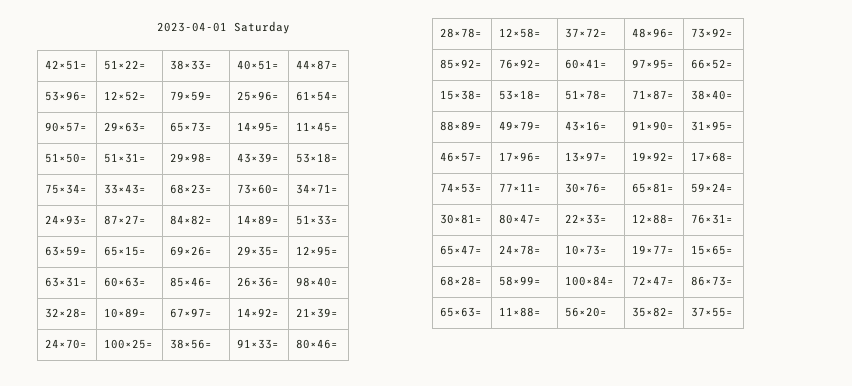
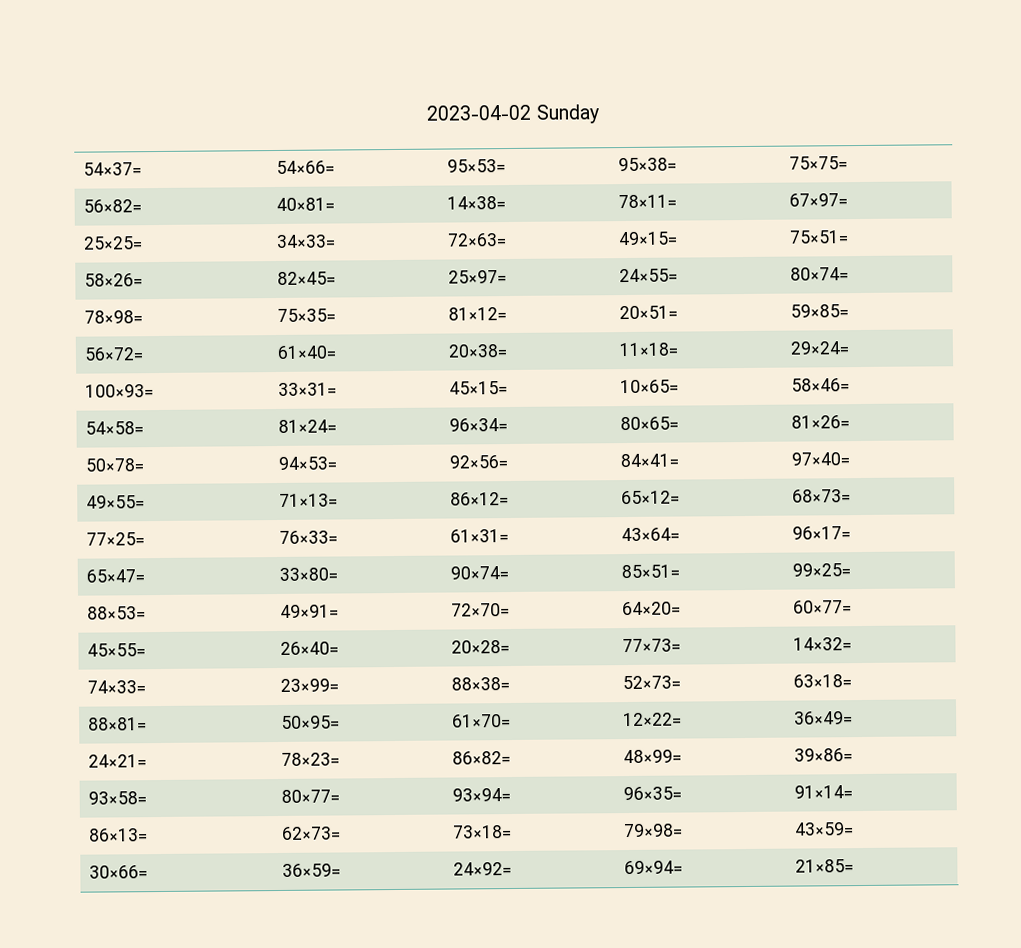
- 2023-04-01 Saturday
- 42×51= | 51×22= | 38×33= | 40×51= | 44×87=
- 53×96= | 12×52= | 79×59= | 25×96= | 61×54=
- 90×57= | 29×63= | 65×73= | 14×95= | 11×45=
- 51×50= | 51×31= | 29×98= | 43×39= | 53×18=
- 75×34= | 33×43= | 68×23= | 73×60= | 34×71=
- 24×93= | 87×27= | 84×82= | 14×89= | 51×33=
- 63×59= | 65×15= | 69×26= | 29×35= | 12×95=
- 63×31= | 60×63= | 85×46= | 26×36= | 98×40=
- 32×28= | 10×89= | 67×97= | 14×92= | 21×39=
- 24×70= | 100×25= | 38×56= | 91×33= | 80×46=
- 28×78= | 12×58= | 37×72= | 48×96= | 73×92=
- 85×92= | 76×92= | 60×41= | 97×95= | 66×52=
- 15×38= | 53×18= | 51×78= | 71×87= | 38×40=
- 88×89= | 49×79= | 43×16= | 91×90= | 31×95=
- 46×57= | 17×96= | 13×97= | 19×92= | 17×68=
- 74×53= | 77×11= | 30×76= | 65×81= | 59×24=
- 30×81= | 80×47= | 22×33= | 12×88= | 76×31=
- 65×47= | 24×78= | 10×73= | 19×77= | 15×65=
- 68×28= | 58×99= | 100×84= | 72×47= | 86×73=
- 65×63= | 11×88= | 56×20= | 35×82= | 37×55=
+ 2023-04-02 Sunday
+ 54×37= | 54×66= | 95×53= | 95×38= | 75×75=
+ 56×82= | 40×81= | 14×38= | 78×11= | 67×97=
+ 25×25= | 34×33= | 72×63= | 49×15= | 75×51=
+ 58×26= | 82×45= | 25×97= | 24×55= | 80×74=
+ 78×98= | 75×35= | 81×12= | 20×51= | 59×85=
+ 56×72= | 61×40= | 20×38= | 11×18= | 29×24=
+ 100×93= | 33×31= | 45×15= | 10×65= | 58×46=
+ 54×58= | 81×24= | 96×34= | 80×65= | 81×26=
+ 50×78= | 94×53= | 92×56= | 84×41= | 97×40=
+ 49×55= | 71×13= | 86×12= | 65×12= | 68×73=
+ 77×25= | 76×33= | 61×31= | 43×64= | 96×17=
+ 65×47= | 33×80= | 90×74= | 85×51= | 99×25=
+ 88×53= | 49×91= | 72×70= | 64×20= | 60×77=
+ 45×55= | 26×40= | 20×28= | 77×73= | 14×32=
+ 74×33= | 23×99= | 88×38= | 52×73= | 63×18=
+ 88×81= | 50×95= | 61×70= | 12×22= | 36×49=
+ 24×21= | 78×23= | 86×82= | 48×99= | 39×86=
+ 93×58= | 80×77= | 93×94= | 96×35= | 91×14=
+ 86×13= | 62×73= | 73×18= | 79×98= | 43×59=
+ 30×66= | 36×59= | 24×92= | 69×94= | 21×85=

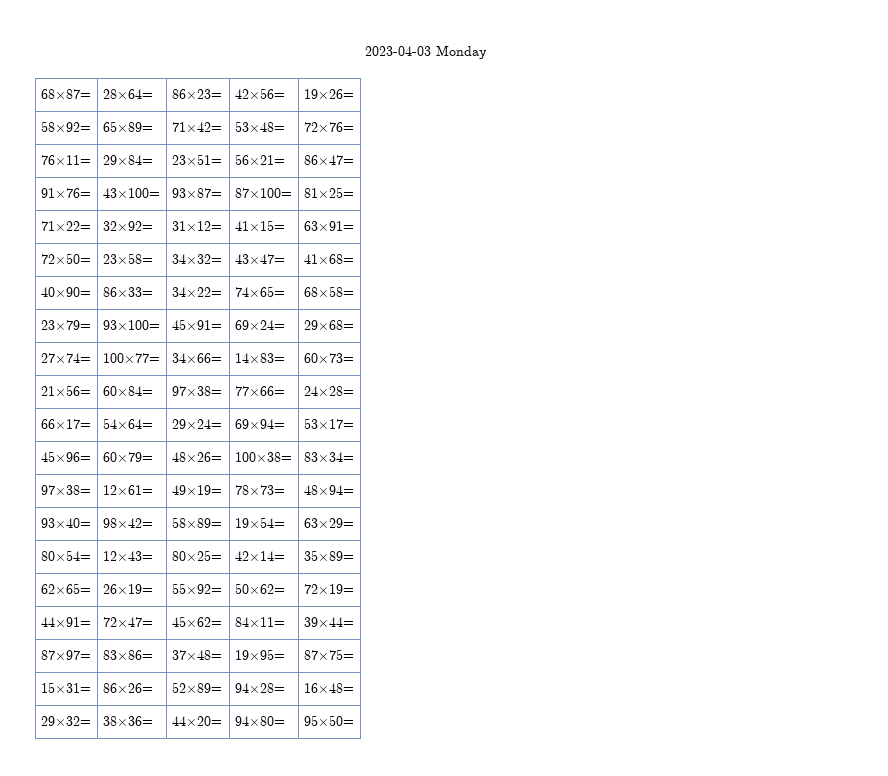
- 2023-04-02 Sunday
- 54×37= | 54×66= | 95×53= | 95×38= | 75×75=
- 56×82= | 40×81= | 14×38= | 78×11= | 67×97=
- 25×25= | 34×33= | 72×63= | 49×15= | 75×51=
- 58×26= | 82×45= | 25×97= | 24×55= | 80×74=
- 78×98= | 75×35= | 81×12= | 20×51= | 59×85=
- 56×72= | 61×40= | 20×38= | 11×18= | 29×24=
- 100×93= | 33×31= | 45×15= | 10×65= | 58×46=
- 54×58= | 81×24= | 96×34= | 80×65= | 81×26=
- 50×78= | 94×53= | 92×56= | 84×41= | 97×40=
- 49×55= | 71×13= | 86×12= | 65×12= | 68×73=
- 77×25= | 76×33= | 61×31= | 43×64= | 96×17=
- 65×47= | 33×80= | 90×74= | 85×51= | 99×25=
- 88×53= | 49×91= | 72×70= | 64×20= | 60×77=
- 45×55= | 26×40= | 20×28= | 77×73= | 14×32=
- 74×33= | 23×99= | 88×38= | 52×73= | 63×18=
- 88×81= | 50×95= | 61×70= | 12×22= | 36×49=
- 24×21= | 78×23= | 86×82= | 48×99= | 39×86=
- 93×58= | 80×77= | 93×94= | 96×35= | 91×14=
- 86×13= | 62×73= | 73×18= | 79×98= | 43×59=
- 30×66= | 36×59= | 24×92= | 69×94= | 21×85=
+ 2023-04-03 Monday
+ 68×87= | 28×64= | 86×23= | 42×56= | 19×26=
+ 58×92= | 65×89= | 71×42= | 53×48= | 72×76=
+ 76×11= | 29×84= | 23×51= | 56×21= | 86×47=
+ 91×76= | 43×100= | 93×87= | 87×100= | 81×25=
+ 71×22= | 32×92= | 31×12= | 41×15= | 63×91=
+ 72×50= | 23×58= | 34×32= | 43×47= | 41×68=
+ 40×90= | 86×33= | 34×22= | 74×65= | 68×58=
+ 23×79= | 93×100= | 45×91= | 69×24= | 29×68=
+ 27×74= | 100×77= | 34×66= | 14×83= | 60×73=
+ 21×56= | 60×84= | 97×38= | 77×66= | 24×28=
+ 66×17= | 54×64= | 29×24= | 69×94= | 53×17=
+ 45×96= | 60×79= | 48×26= | 100×38= | 83×34=
+ 97×38= | 12×61= | 49×19= | 78×73= | 48×94=
+ 93×40= | 98×42= | 58×89= | 19×54= | 63×29=
+ 80×54= | 12×43= | 80×25= | 42×14= | 35×89=
+ 62×65= | 26×19= | 55×92= | 50×62= | 72×19=
+ 44×91= | 72×47= | 45×62= | 84×11= | 39×44=
+ 87×97= | 83×86= | 37×48= | 19×95= | 87×75=
+ 15×31= | 86×26= | 52×89= | 94×28= | 16×48=
+ 29×32= | 38×36= | 44×20= | 94×80= | 95×50=

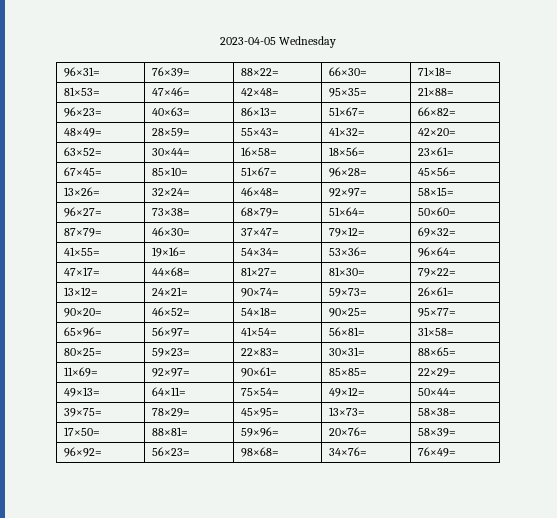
- 2023-04-03 Monday
- 68×87= | 28×64= | 86×23= | 42×56= | 19×26=
- 58×92= | 65×89= | 71×42= | 53×48= | 72×76=
- 76×11= | 29×84= | 23×51= | 56×21= | 86×47=
- 91×76= | 43×100= | 93×87= | 87×100= | 81×25=
- 71×22= | 32×92= | 31×12= | 41×15= | 63×91=
- 72×50= | 23×58= | 34×32= | 43×47= | 41×68=
- 40×90= | 86×33= | 34×22= | 74×65= | 68×58=
- 23×79= | 93×100= | 45×91= | 69×24= | 29×68=
- 27×74= | 100×77= | 34×66= | 14×83= | 60×73=
- 21×56= | 60×84= | 97×38= | 77×66= | 24×28=
- 66×17= | 54×64= | 29×24= | 69×94= | 53×17=
- 45×96= | 60×79= | 48×26= | 100×38= | 83×34=
- 97×38= | 12×61= | 49×19= | 78×73= | 48×94=
- 93×40= | 98×42= | 58×89= | 19×54= | 63×29=
- 80×54= | 12×43= | 80×25= | 42×14= | 35×89=
- 62×65= | 26×19= | 55×92= | 50×62= | 72×19=
- 44×91= | 72×47= | 45×62= | 84×11= | 39×44=
- 87×97= | 83×86= | 37×48= | 19×95= | 87×75=
- 15×31= | 86×26= | 52×89= | 94×28= | 16×48=
- 29×32= | 38×36= | 44×20= | 94×80= | 95×50=
+ 2023-04-05 Wednesday
+ 96×31= | 76×39= | 88×22= | 66×30= | 71×18=
+ 81×53= | 47×46= | 42×48= | 95×35= | 21×88=
+ 96×23= | 40×63= | 86×13= | 51×67= | 66×82=
+ 48×49= | 28×59= | 55×43= | 41×32= | 42×20=
+ 63×52= | 30×44= | 16×58= | 18×56= | 23×61=
+ 67×45= | 85×10= | 51×67= | 96×28= | 45×56=
+ 13×26= | 32×24= | 46×48= | 92×97= | 58×15=
+ 96×27= | 73×38= | 68×79= | 51×64= | 50×60=
+ 87×79= | 46×30= | 37×47= | 79×12= | 69×32=
+ 41×55= | 19×16= | 54×34= | 53×36= | 96×64=
+ 47×17= | 44×68= | 81×27= | 81×30= | 79×22=
+ 13×12= | 24×21= | 90×74= | 59×73= | 26×61=
+ 90×20= | 46×52= | 54×18= | 90×25= | 95×77=
+ 65×96= | 56×97= | 41×54= | 56×81= | 31×58=
+ 80×25= | 59×23= | 22×83= | 30×31= | 88×65=
+ 11×69= | 92×97= | 90×61= | 85×85= | 22×29=
+ 49×13= | 64×11= | 75×54= | 49×12= | 50×44=
+ 39×75= | 78×29= | 45×95= | 13×73= | 58×38=
+ 17×50= | 88×81= | 59×96= | 20×76= | 58×39=
+ 96×92= | 56×23= | 98×68= | 34×76= | 76×49=

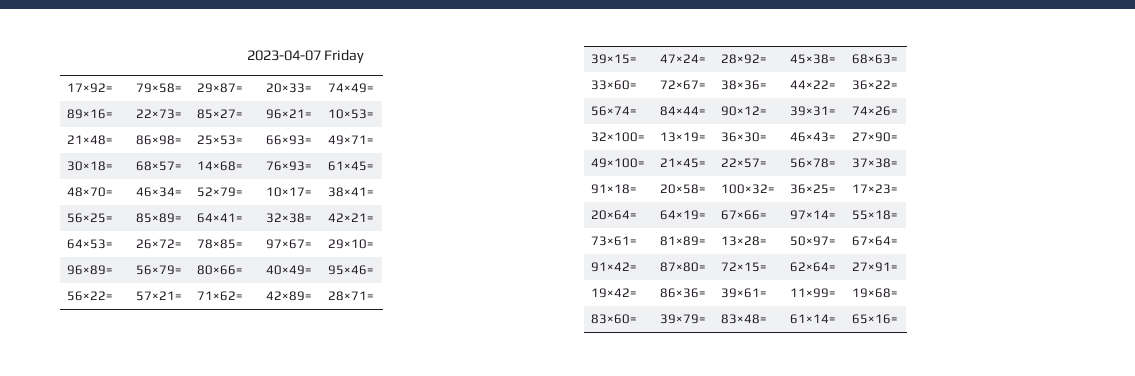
- 2023-04-05 Wednesday
- 96×31= | 76×39= | 88×22= | 66×30= | 71×18=
- 81×53= | 47×46= | 42×48= | 95×35= | 21×88=
- 96×23= | 40×63= | 86×13= | 51×67= | 66×82=
- 48×49= | 28×59= | 55×43= | 41×32= | 42×20=
- 63×52= | 30×44= | 16×58= | 18×56= | 23×61=
- 67×45= | 85×10= | 51×67= | 96×28= | 45×56=
- 13×26= | 32×24= | 46×48= | 92×97= | 58×15=
- 96×27= | 73×38= | 68×79= | 51×64= | 50×60=
- 87×79= | 46×30= | 37×47= | 79×12= | 69×32=
- 41×55= | 19×16= | 54×34= | 53×36= | 96×64=
- 47×17= | 44×68= | 81×27= | 81×30= | 79×22=
- 13×12= | 24×21= | 90×74= | 59×73= | 26×61=
- 90×20= | 46×52= | 54×18= | 90×25= | 95×77=
- 65×96= | 56×97= | 41×54= | 56×81= | 31×58=
- 80×25= | 59×23= | 22×83= | 30×31= | 88×65=
- 11×69= | 92×97= | 90×61= | 85×85= | 22×29=
- 49×13= | 64×11= | 75×54= | 49×12= | 50×44=
- 39×75= | 78×29= | 45×95= | 13×73= | 58×38=
- 17×50= | 88×81= | 59×96= | 20×76= | 58×39=
- 96×92= | 56×23= | 98×68= | 34×76= | 76×49=
+ 2023-04-07 Friday
+ 17×92= | 79×58= | 29×87= | 20×33= | 74×49=
+ 89×16= | 22×73= | 85×27= | 96×21= | 10×53=
+ 21×48= | 86×98= | 25×53= | 66×93= | 49×71=
+ 30×18= | 68×57= | 14×68= | 76×93= | 61×45=
+ 48×70= | 46×34= | 52×79= | 10×17= | 38×41=
+ 56×25= | 85×89= | 64×41= | 32×38= | 42×21=
+ 64×53= | 26×72= | 78×85= | 97×67= | 29×10=
+ 96×89= | 56×79= | 80×66= | 40×49= | 95×46=
+ 56×22= | 57×21= | 71×62= | 42×89= | 28×71=
+ 39×15= | 47×24= | 28×92= | 45×38= | 68×63=
+ 33×60= | 72×67= | 38×36= | 44×22= | 36×22=
+ 56×74= | 84×44= | 90×12= | 39×31= | 74×26=
+ 32×100= | 13×19= | 36×30= | 46×43= | 27×90=
+ 49×100= | 21×45= | 22×57= | 56×78= | 37×38=
+ 91×18= | 20×58= | 100×32= | 36×25= | 17×23=
+ 20×64= | 64×19= | 67×66= | 97×14= | 55×18=
+ 73×61= | 81×89= | 13×28= | 50×97= | 67×64=
+ 91×42= | 87×80= | 72×15= | 62×64= | 27×91=
+ 19×42= | 86×36= | 39×61= | 11×99= | 19×68=
+ 83×60= | 39×79= | 83×48= | 61×14= | 65×16=

